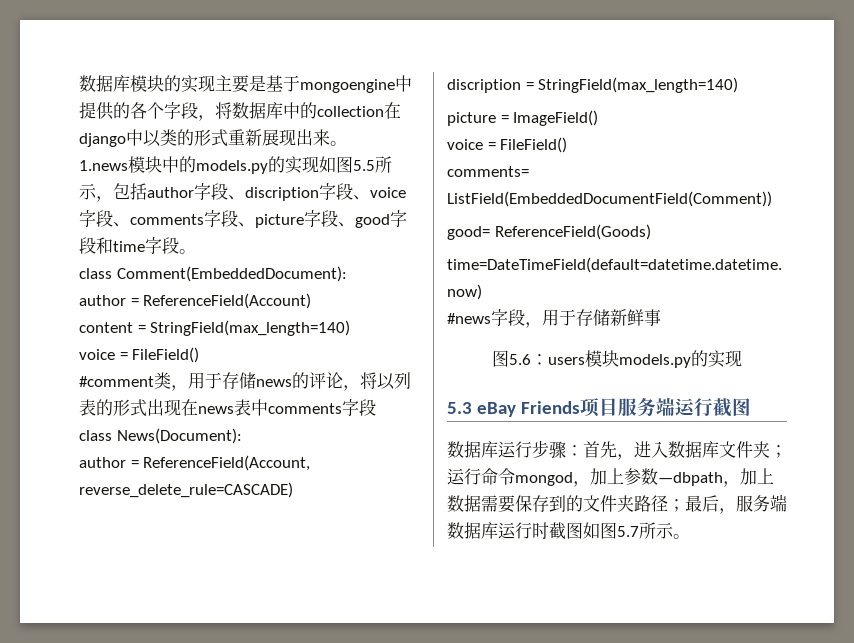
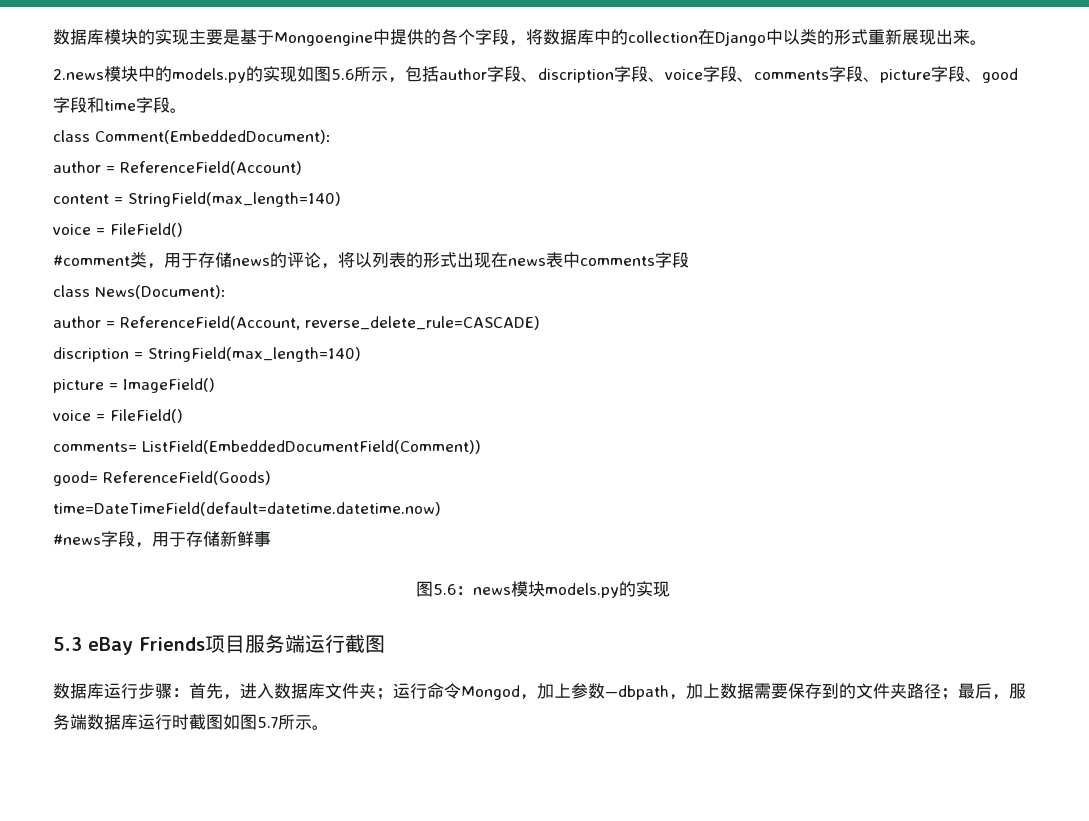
- 数据库模块的实现主要是基于mongoengine中提供的各个字段，将数据库中的collection在django中以类的形式重新展现出来。
+ 数据库模块的实现主要是基于Mongoengine中提供的各个字段，将数据库中的collection在Django中以类的形式重新展现出来。
- 1.news模块中的models.py的实现如图5.5所示，包括author字段、discription字段、voice字段、comments字段、picture字段、good字段和time字段。
+ 2.news模块中的models.py的实现如图5.6所示，包括author字段、discription字段、voice字段、comments字段、picture字段、good字段和time字段。
- 图5.6：users模块models.py的实现
+ 图5.6：news模块models.py的实现
- 数据库运行步骤：首先，进入数据库文件夹；运行命令mongod，加上参数—dbpath，加上数据需要保存到的文件夹路径；最后，服务端数据库运行时截图如图5.7所示。
+ 数据库运行步骤：首先，进入数据库文件夹；运行命令Mongod，加上参数—dbpath，加上数据需要保存到的文件夹路径；最后，服务端数据库运行时截图如图5.7所示。

